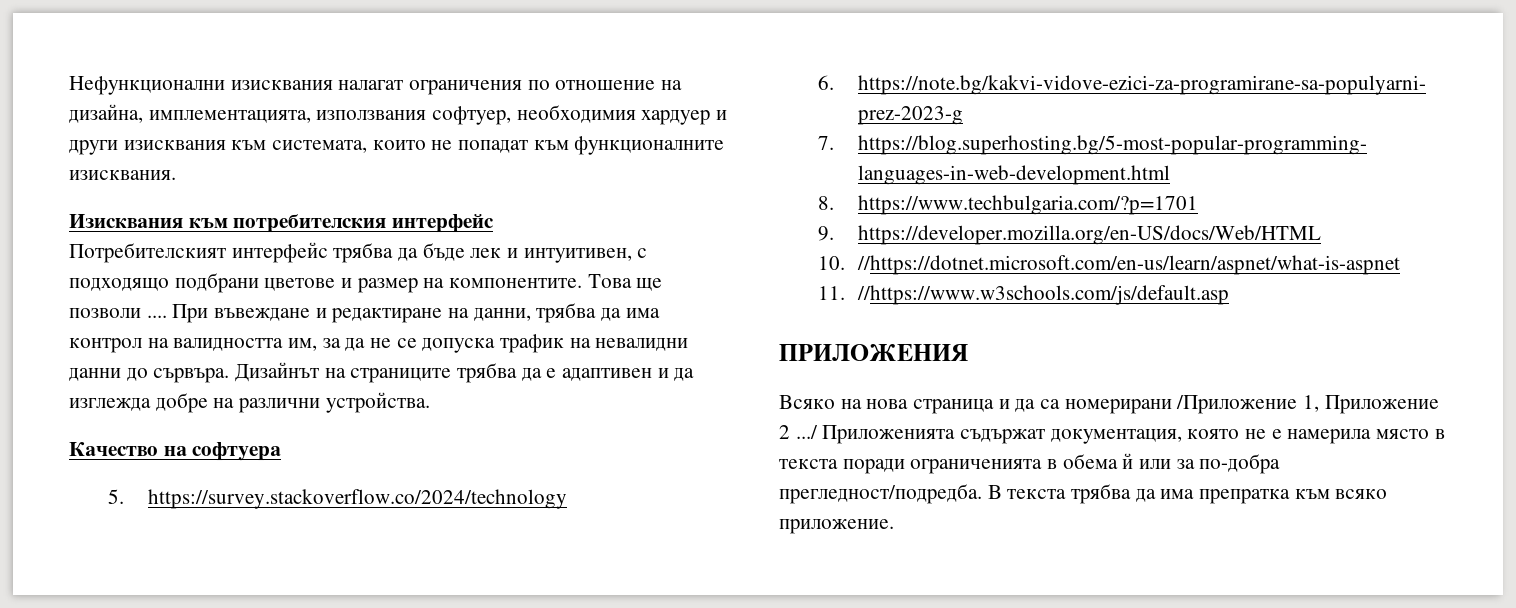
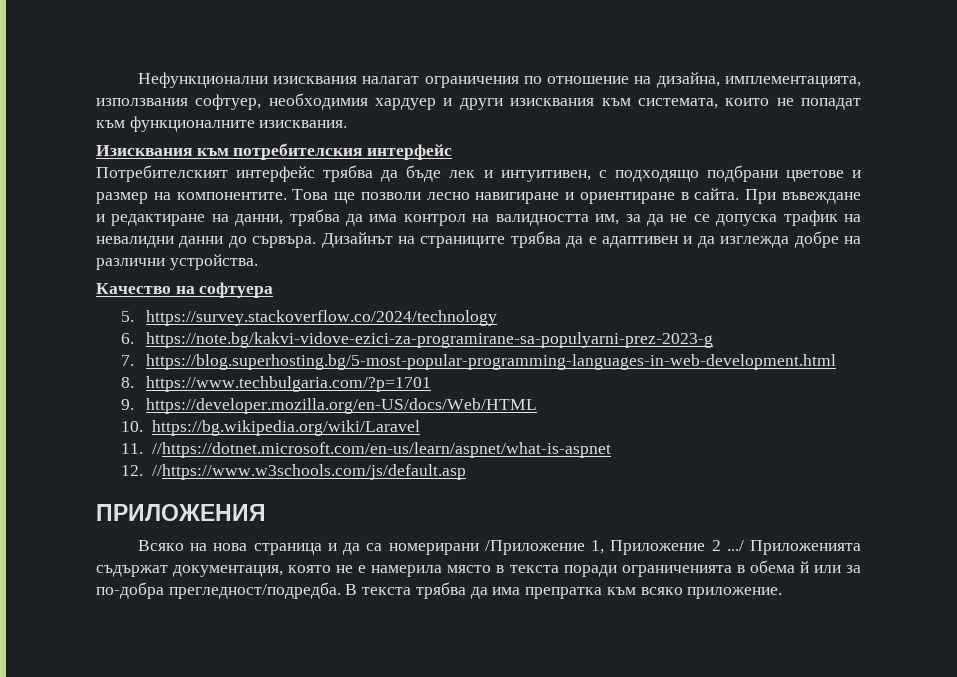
- Това ще позволи ....
+ Това ще позволи лесно навигиране и ориентиране в сайта.
- 10. //https://dotnet.microsoft.com/en-us/learn/aspnet/what-is-aspnet
+ 10. https://bg.wikipedia.org/wiki/Laravel
+ 11. //https://dotnet.microsoft.com/en-us/learn/aspnet/what-is-aspnet
- 11. //https://www.w3schools.com/js/default.asp
+ 12. //https://www.w3schools.com/js/default.asp

